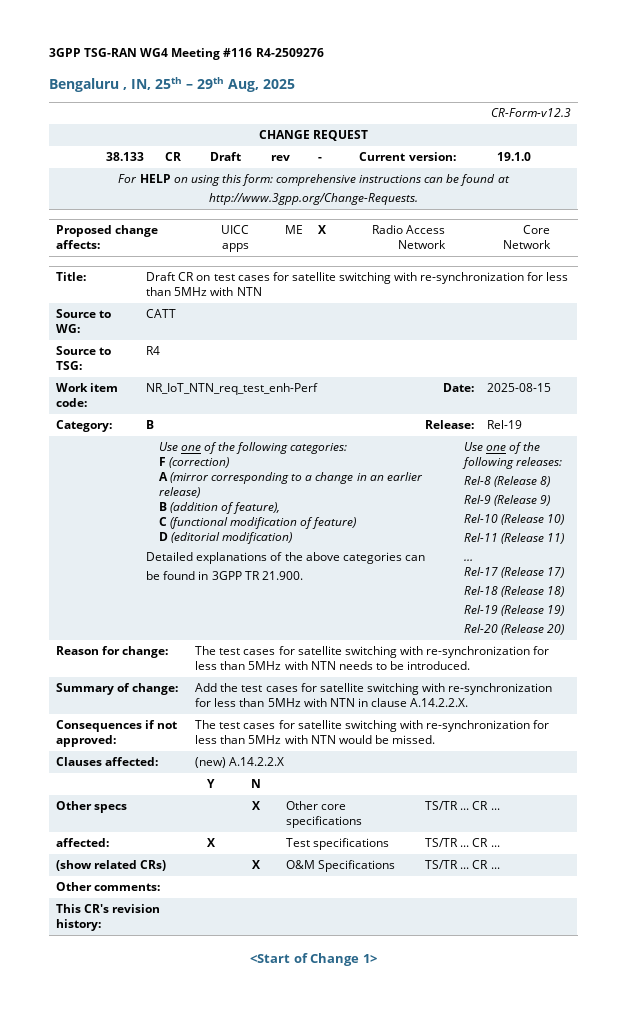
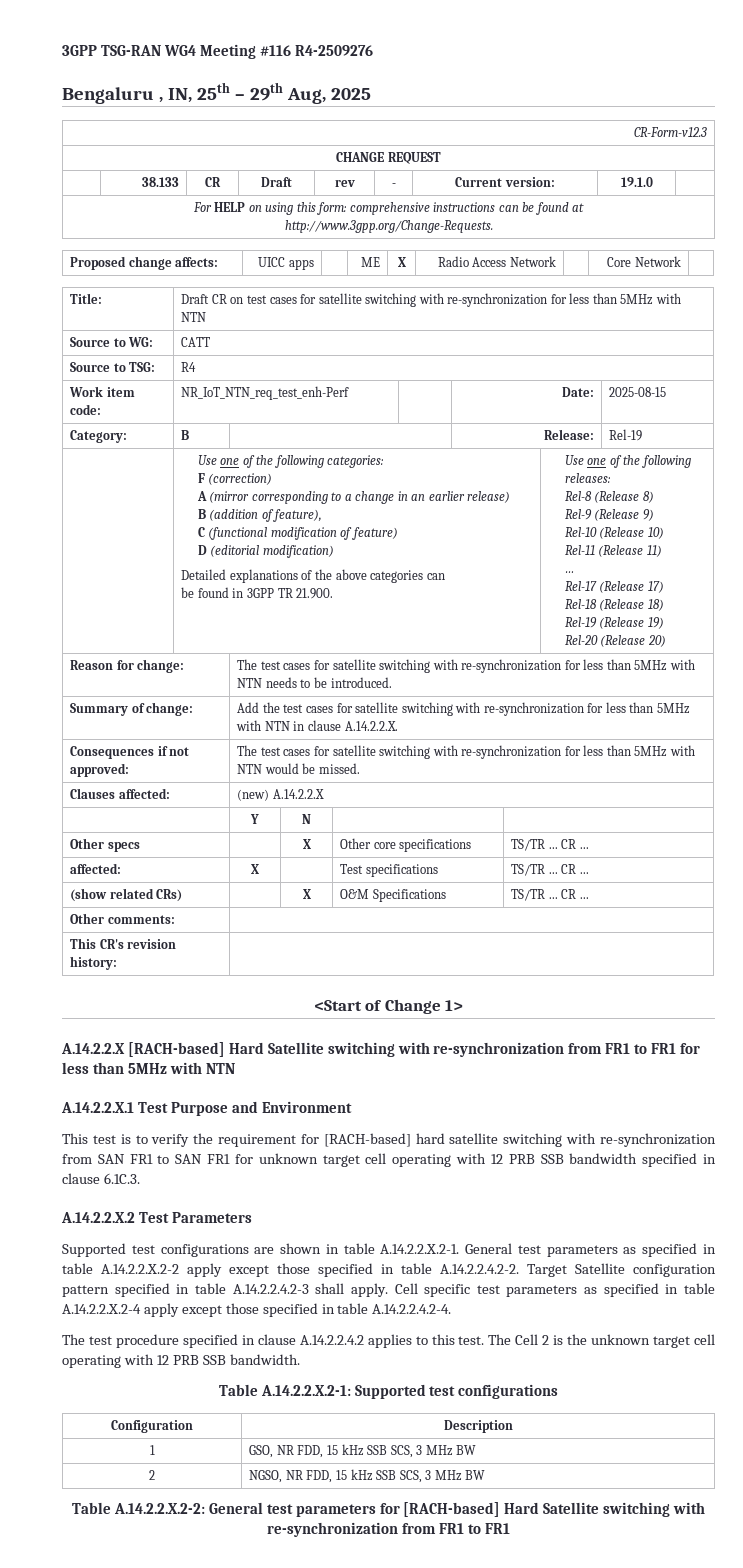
+ A.14.2.2.X [RACH-based] Hard Satellite switching with re-synchronization from FR1 to FR1 for less than 5MHz with NTN
+ A.14.2.2.X.1 Test Purpose and Environment
+ This test is to verify the requirement for [RACH-based] hard satellite switching with re-synchronization from SAN FR1 to SAN FR1 for unknown target cell operating with 12 PRB SSB bandwidth specified in clause 6.1C.3.
+ A.14.2.2.X.2 Test Parameters
+ Supported test configurations are shown in table A.14.2.2.X.2-1. General test parameters as specified in table A.14.2.2.X.2-2 apply except those specified in table A.14.2.2.4.2-2. Target Satellite configuration pattern specified in table A.14.2.2.4.2-3 shall apply. Cell specific test parameters as specified in table A.14.2.2.X.2-4 apply except those specified in table A.14.2.2.4.2-4.
+ The test procedure specified in clause A.14.2.2.4.2 applies to this test. The Cell 2 is the unknown target cell operating with 12 PRB SSB bandwidth.
+ Table A.14.2.2.X.2-1: Supported test configurations
+ Configuration | Description
+ 1 | GSO, NR FDD, 15 kHz SSB SCS, 3 MHz BW
+ 2 | NGSO, NR FDD, 15 kHz SSB SCS, 3 MHz BW
+ Table A.14.2.2.X.2-2: General test parameters for [RACH-based] Hard Satellite switching with re-synchronization from FR1 to FR1

